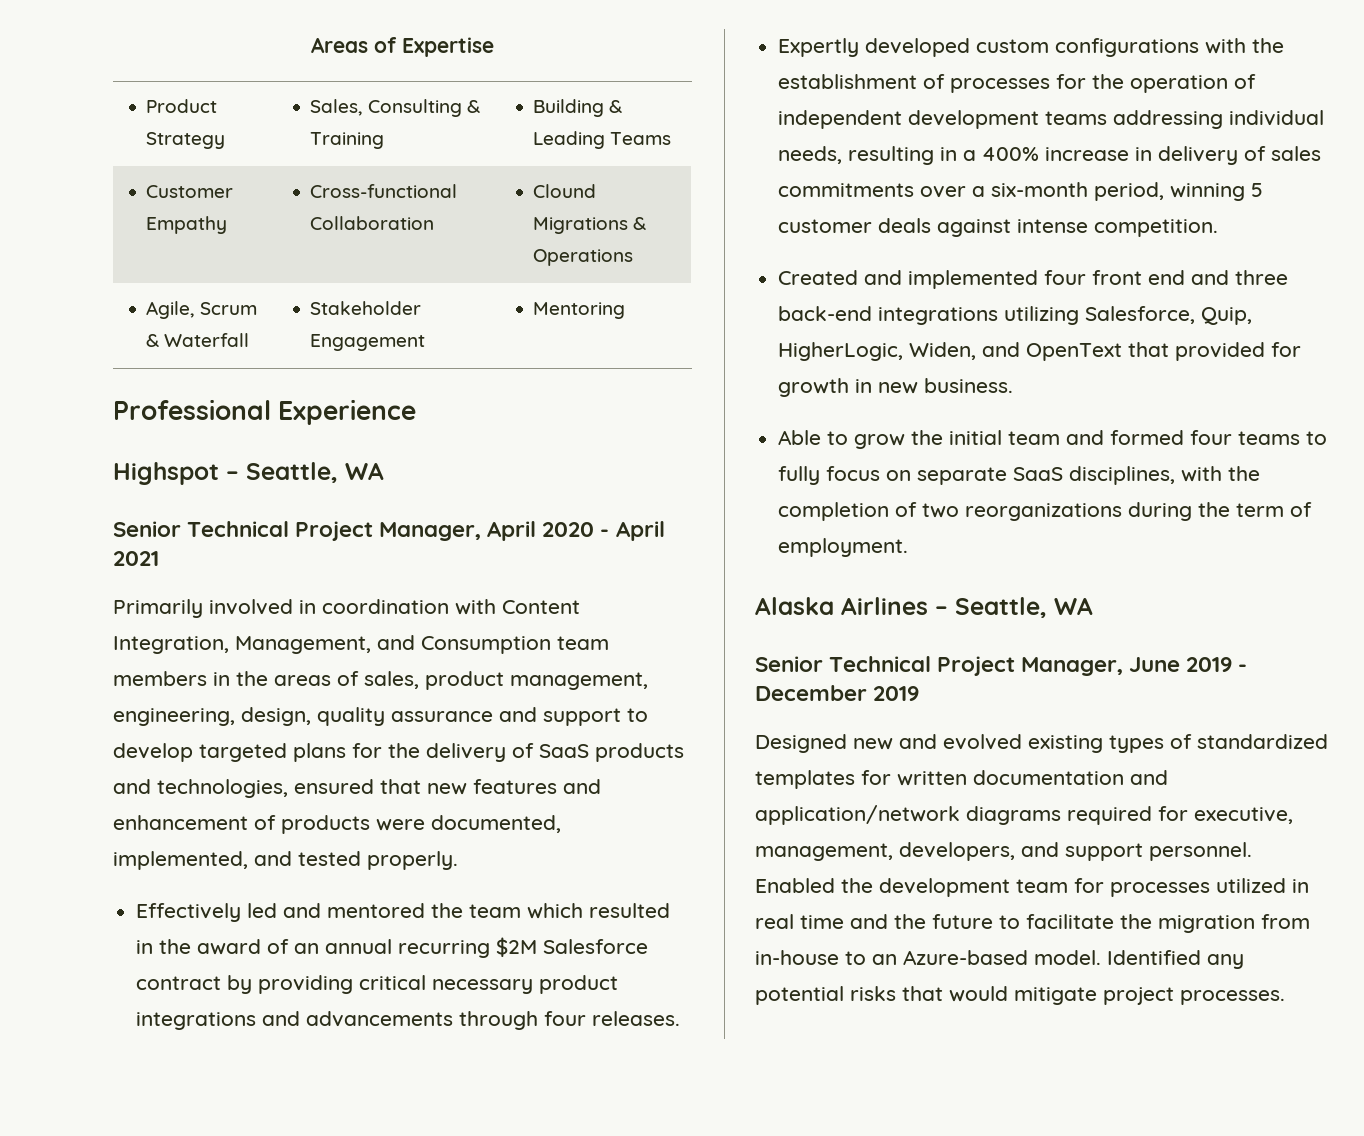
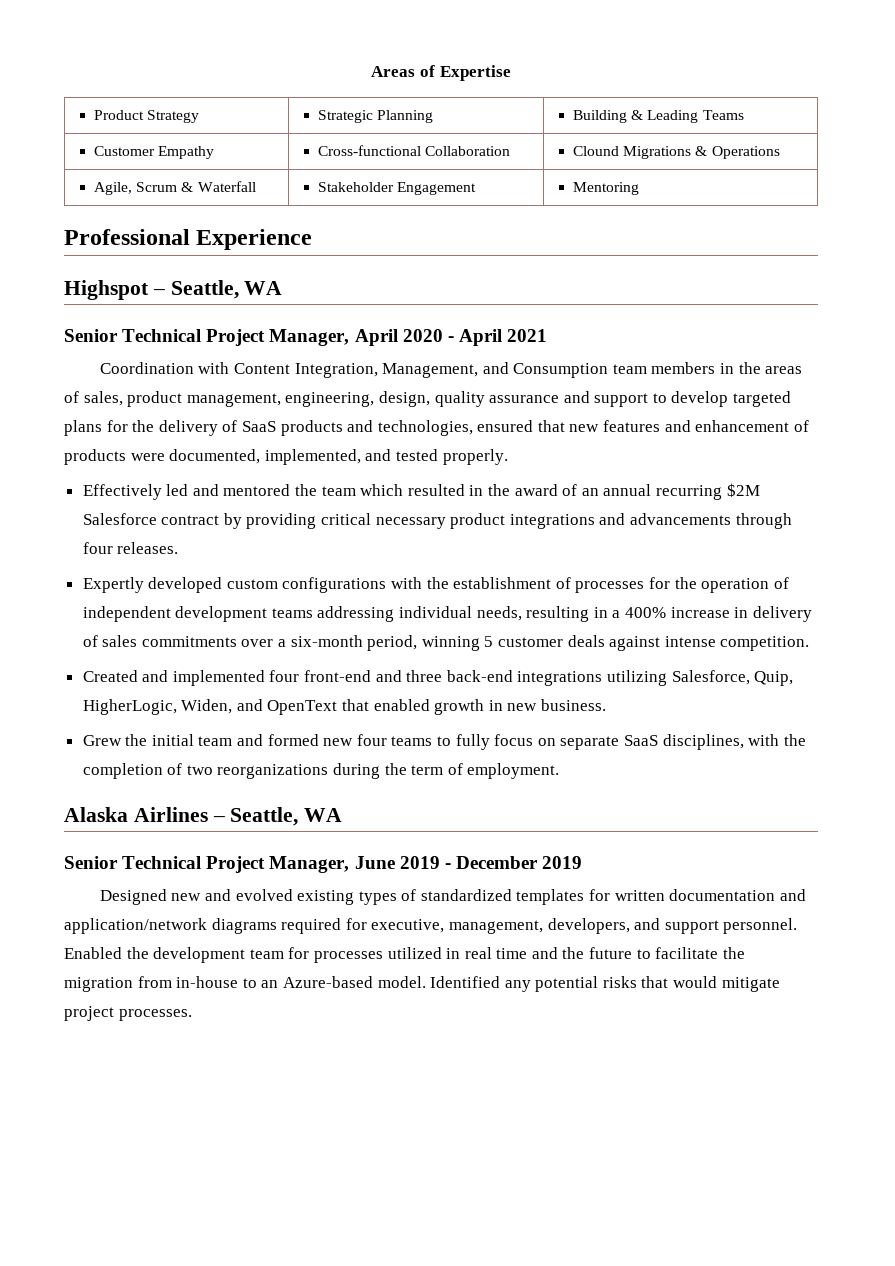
- Product Strategy | Sales, Consulting & Training | Building & Leading Teams
+ Product Strategy | Strategic Planning | Building & Leading Teams
- Primarily involved in coordination with Content Integration, Management, and Consumption team members in the areas of sales, product management, engineering, design, quality assurance and support to develop targeted plans for the delivery of SaaS products and technologies, ensured that new features and enhancement of products were documented, implemented, and tested properly.
+ Coordination with Content Integration, Management, and Consumption team members in the areas of sales, product management, engineering, design, quality assurance and support to develop targeted plans for the delivery of SaaS products and technologies, ensured that new features and enhancement of products were documented, implemented, and tested properly.
- Created and implemented four front end and three back-end integrations utilizing Salesforce, Quip, HigherLogic, Widen, and OpenText that provided for growth in new business.
+ Created and implemented four front-end and three back-end integrations utilizing Salesforce, Quip, HigherLogic, Widen, and OpenText that enabled growth in new business.
- Able to grow the initial team and formed four teams to fully focus on separate SaaS disciplines, with the completion of two reorganizations during the term of employment.
+ Grew the initial team and formed new four teams to fully focus on separate SaaS disciplines, with the completion of two reorganizations during the term of employment.

